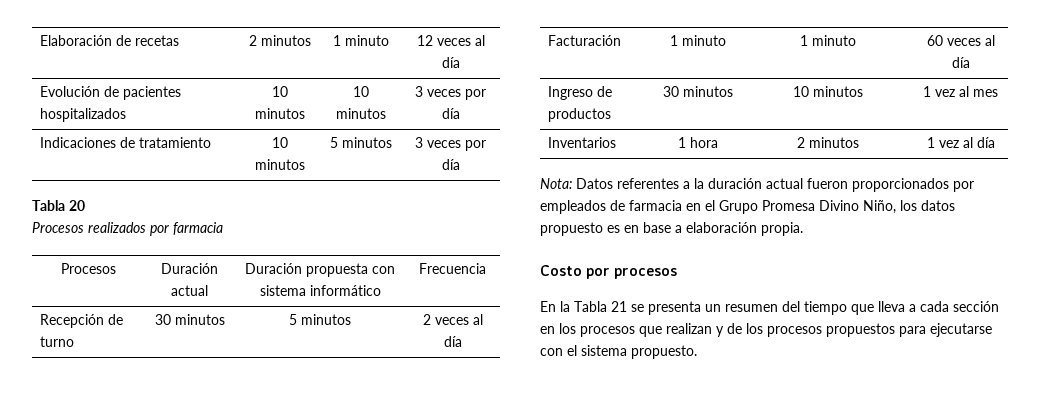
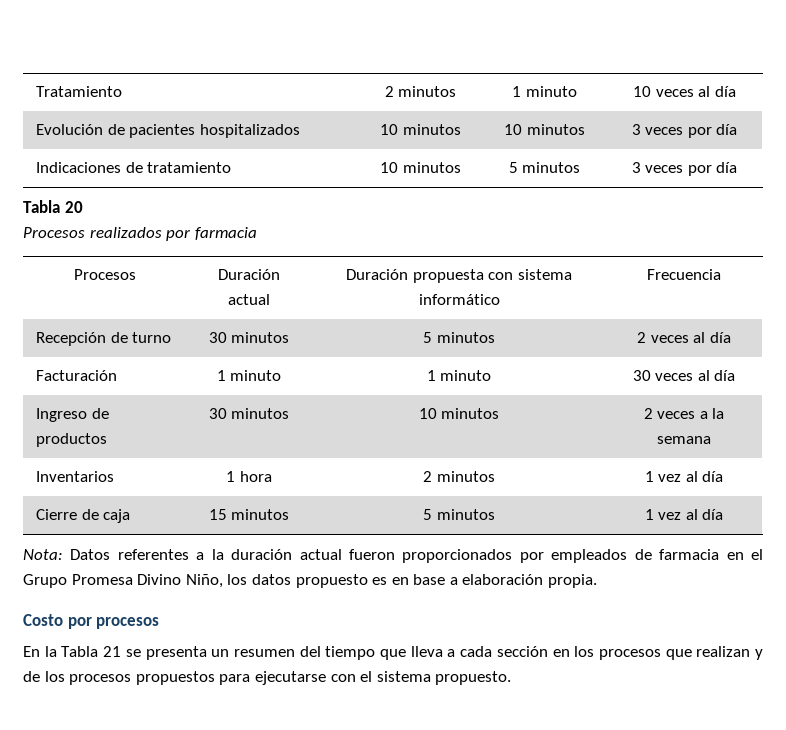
- Elaboración de recetas | 2 minutos | 1 minuto | 12 veces al día
+ Tratamiento | 2 minutos | 1 minuto | 10 veces al día
- Facturación | 1 minuto | 1 minuto | 60 veces al día
+ Facturación | 1 minuto | 1 minuto | 30 veces al día
- Ingreso de productos | 30 minutos | 10 minutos | 1 vez al mes
+ Ingreso de productos | 30 minutos | 10 minutos | 2 veces a la semana
+ Cierre de caja | 15 minutos | 5 minutos | 1 vez al día

